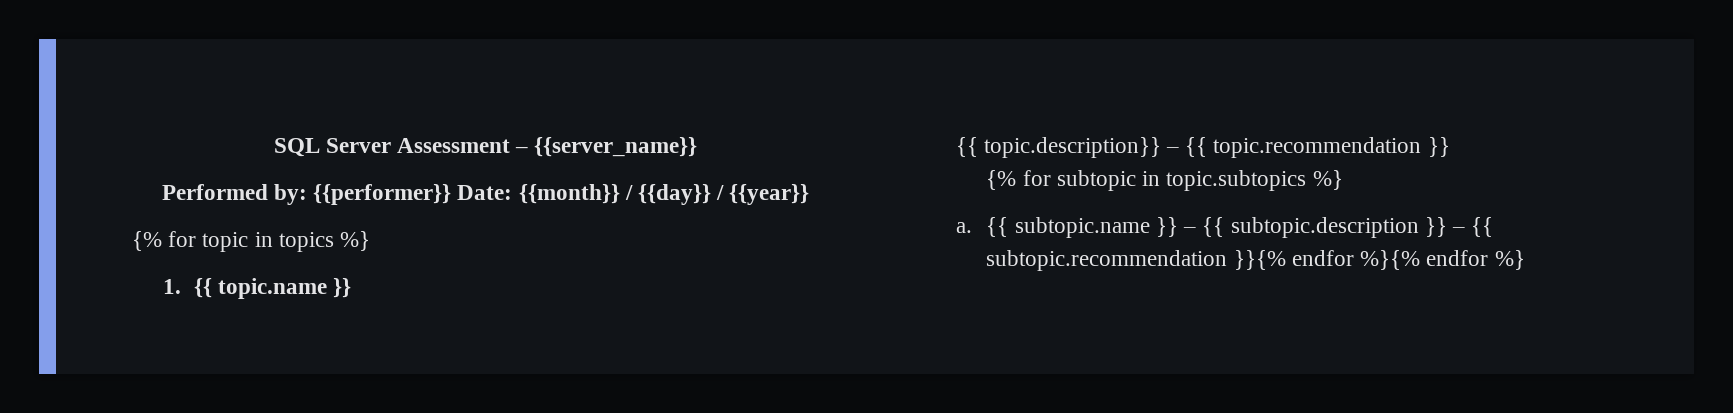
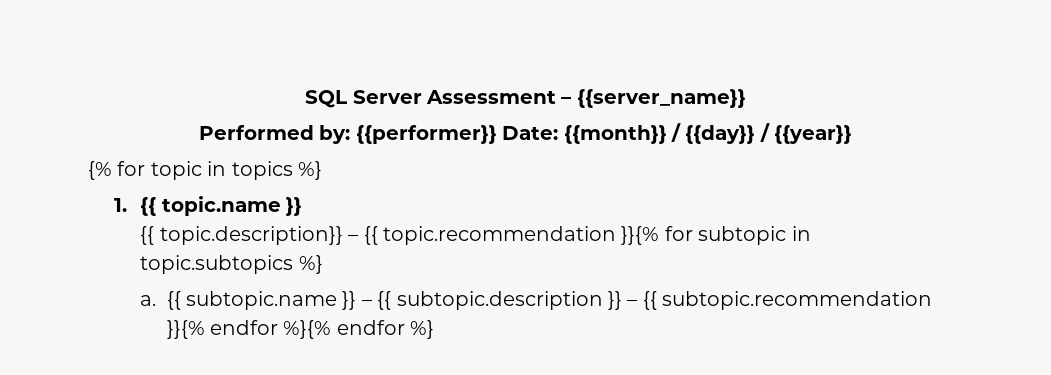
- {{ topic.description}} – {{ topic.recommendation }}
- {% for subtopic in topic.subtopics %}
+ {{ topic.description}} – {{ topic.recommendation }}{% for subtopic in topic.subtopics %}

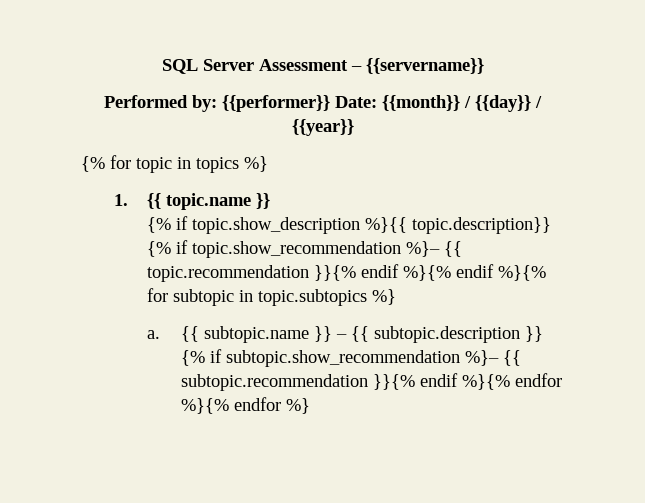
- SQL Server Assessment – {{server_name}}
+ SQL Server Assessment – {{servername}}
- {{ topic.description}} – {{ topic.recommendation }}{% for subtopic in topic.subtopics %}
+ {% if topic.show_description %}{{ topic.description}} {% if topic.show_recommendation %}– {{ topic.recommendation }}{% endif %}{% endif %}{% for subtopic in topic.subtopics %}
- {{ subtopic.name }} – {{ subtopic.description }} – {{ subtopic.recommendation }}{% endfor %}{% endfor %}
+ {{ subtopic.name }} – {{ subtopic.description }} {% if subtopic.show_recommendation %}– {{ subtopic.recommendation }}{% endif %}{% endfor %}{% endfor %}

